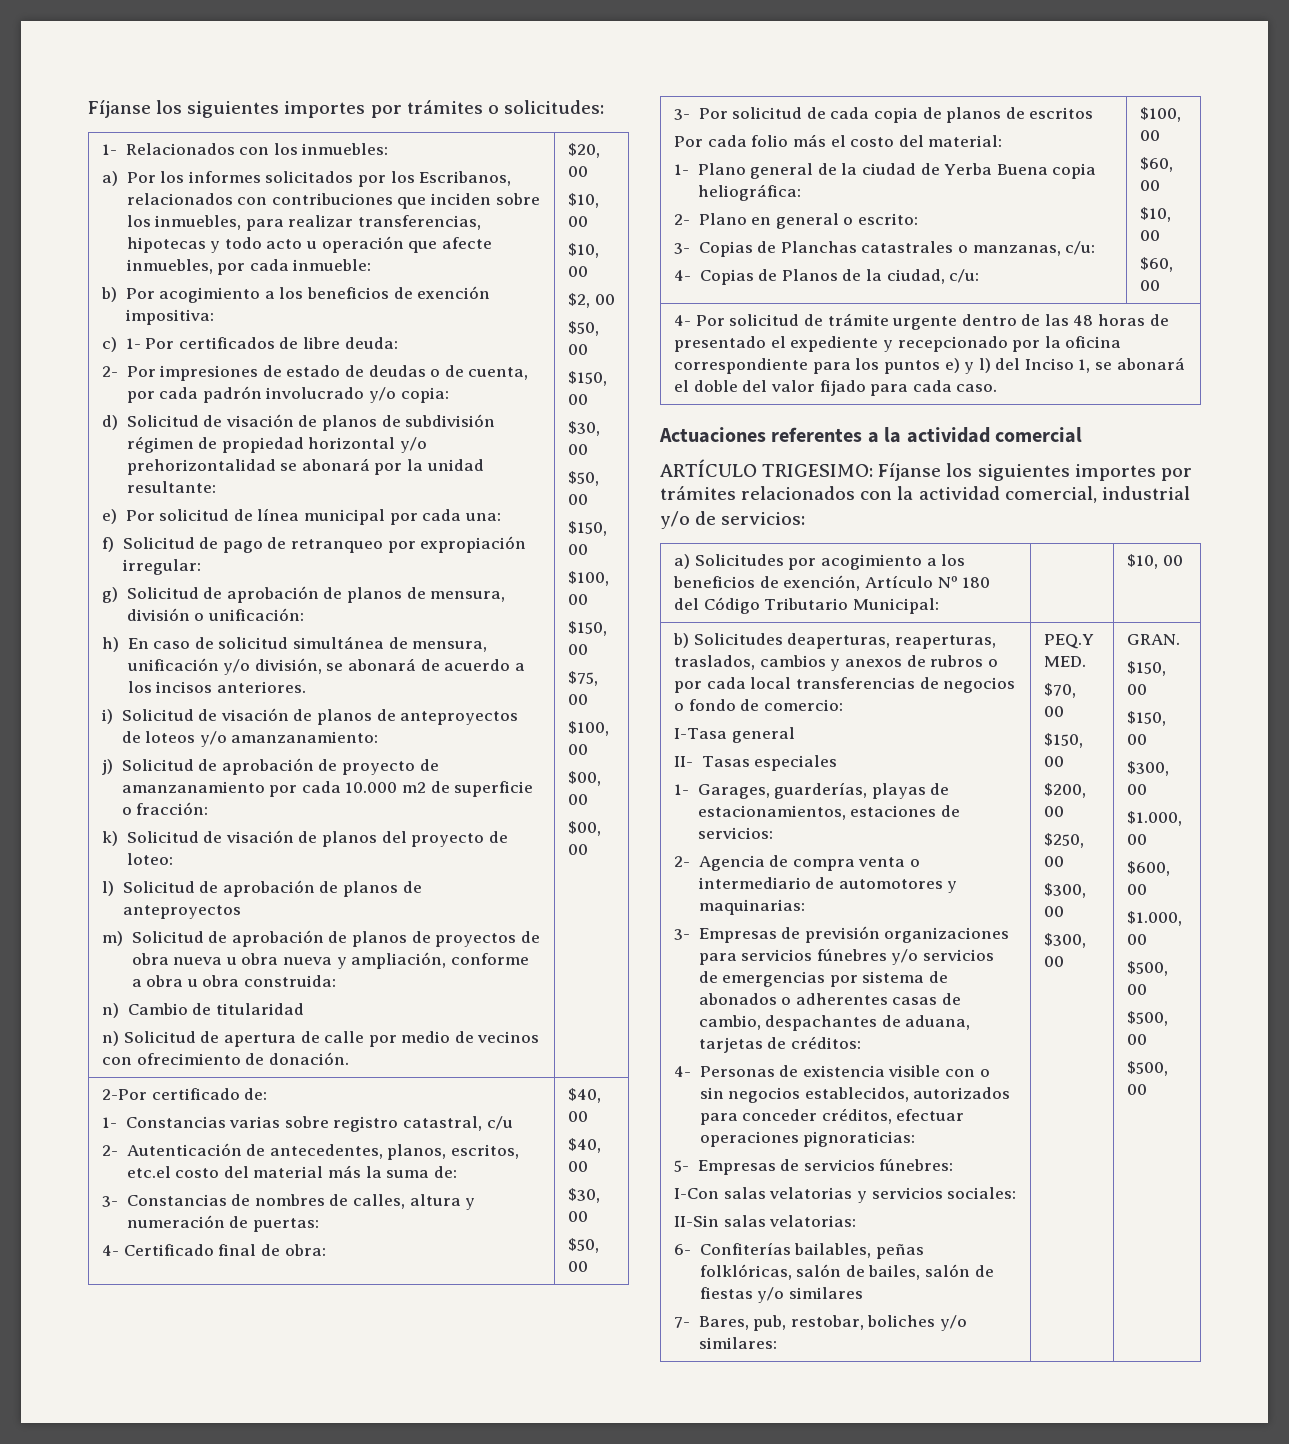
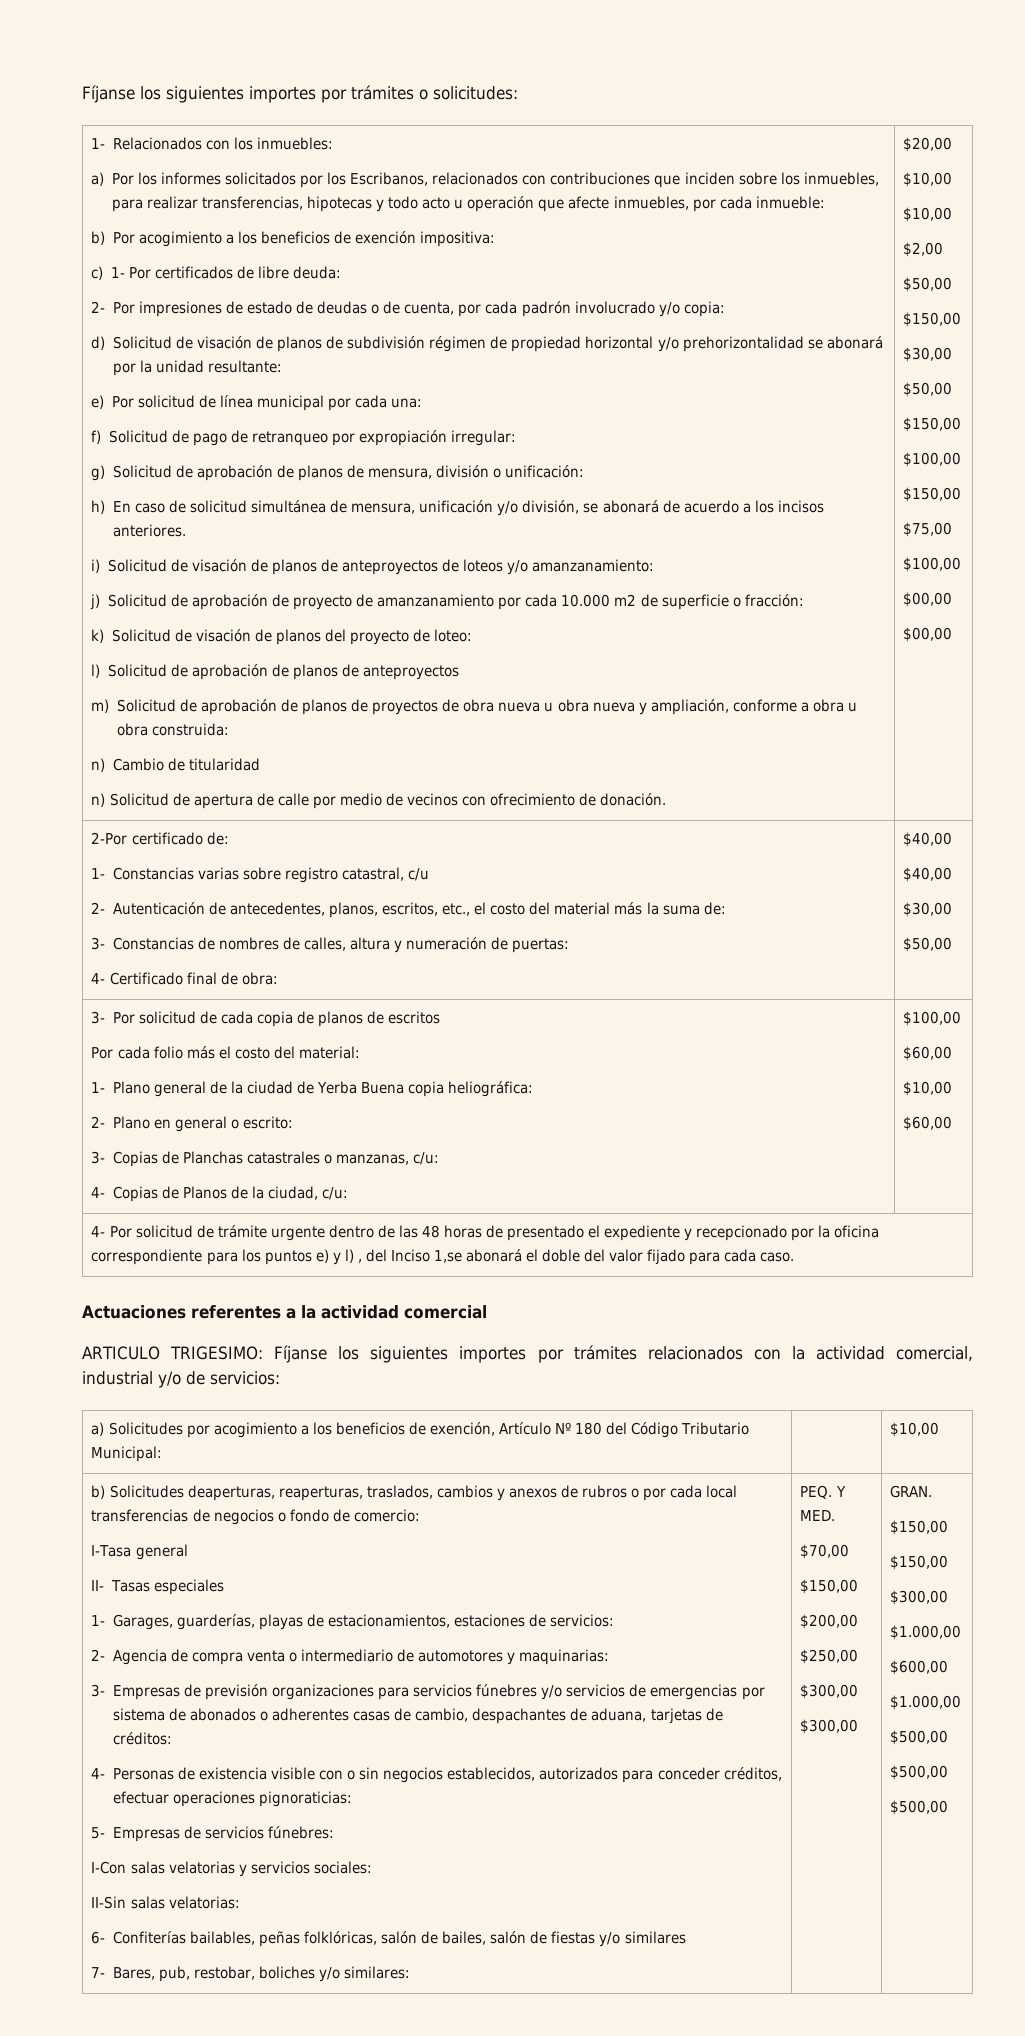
- $20, 00
- $10, 00
- $10, 00
- $2, 00
- $50, 00
- $150, 00
- $30, 00
- $50, 00
- $150, 00
- $100, 00
- $150, 00
- $75, 00
- $100, 00
- $00, 00
- $00, 00
+ $20,00
+ $10,00
+ $10,00
+ $2,00
+ $50,00
+ $150,00
+ $30,00
+ $50,00
+ $150,00
+ $100,00
+ $150,00
+ $75,00
+ $100,00
+ $00,00
+ $00,00
- 2- Autenticación de antecedentes, planos, escritos, etc.el costo del material más la suma de:
+ 2- Autenticación de antecedentes, planos, escritos, etc., el costo del material más la suma de:
- 4- Certificado final de obra: | $40, 00
- $40, 00
- $30, 00
- $50, 00
+ 4- Certificado final de obra: | $40,00
+ $40,00
+ $30,00
+ $50,00
- 4- Copias de Planos de la ciudad, c/u: | $100, 00
- $60, 00
- $10, 00
- $60, 00
+ 4- Copias de Planos de la ciudad, c/u: | $100,00
+ $60,00
+ $10,00
+ $60,00
- 4- Por solicitud de trámite urgente dentro de las 48 horas de presentado el expediente y recepcionado por la oficina correspondiente para los puntos e) y l) del Inciso 1, se abonará el doble del valor fijado para cada caso.
+ 4- Por solicitud de trámite urgente dentro de las 48 horas de presentado el expediente y recepcionado por la oficina correspondiente para los puntos e) y l) , del Inciso 1,se abonará el doble del valor fijado para cada caso.
- ARTÍCULO TRIGESIMO: Fíjanse los siguientes importes por trámites relacionados con la actividad comercial, industrial y/o de servicios:
+ ARTICULO TRIGESIMO: Fíjanse los siguientes importes por trámites relacionados con la actividad comercial, industrial y/o de servicios:
- a) Solicitudes por acogimiento a los beneficios de exención, Artículo Nº 180 del Código Tributario Municipal: | | $10, 00
+ a) Solicitudes por acogimiento a los beneficios de exención, Artículo Nº 180 del Código Tributario Municipal: | | $10,00
- PEQ.Y MED.
+ PEQ. Y MED.
- $70, 00
- $150, 00
- $200, 00
- $250, 00
- $300, 00
- $300, 00 | GRAN.
- $150, 00
- $150, 00
- $300, 00
- $1.000, 00
- $600, 00
- $1.000, 00
- $500, 00
- $500, 00
- $500, 00
+ $70,00
+ $150,00
+ $200,00
+ $250,00
+ $300,00
+ $300,00 | GRAN.
+ $150,00
+ $150,00
+ $300,00
+ $1.000,00
+ $600,00
+ $1.000,00
+ $500,00
+ $500,00
+ $500,00

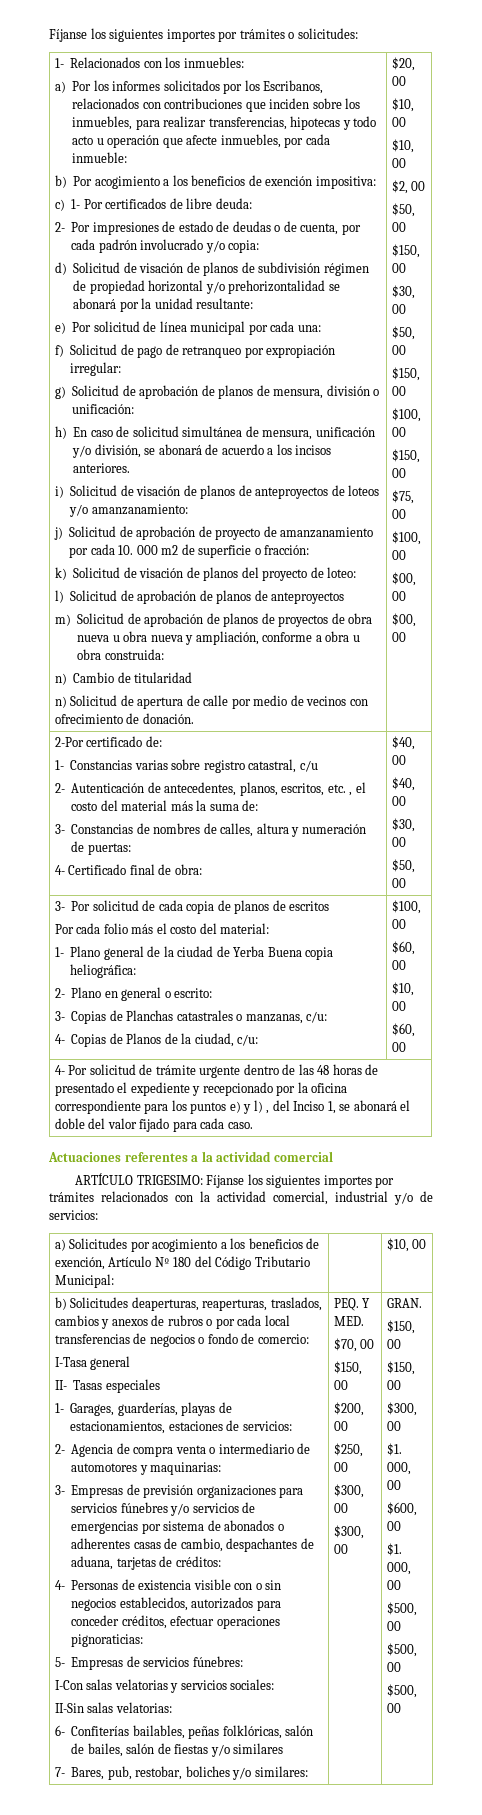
- j) Solicitud de aprobación de proyecto de amanzanamiento por cada 10.000 m2 de superficie o fracción:
+ j) Solicitud de aprobación de proyecto de amanzanamiento por cada 10. 000 m2 de superficie o fracción:
- $20,00
- $10,00
- $10,00
- $2,00
- $50,00
- $150,00
- $30,00
- $50,00
- $150,00
- $100,00
- $150,00
- $75,00
- $100,00
- $00,00
- $00,00
+ $20, 00
+ $10, 00
+ $10, 00
+ $2, 00
+ $50, 00
+ $150, 00
+ $30, 00
+ $50, 00
+ $150, 00
+ $100, 00
+ $150, 00
+ $75, 00
+ $100, 00
+ $00, 00
+ $00, 00
- 2- Autenticación de antecedentes, planos, escritos, etc., el costo del material más la suma de:
+ 2- Autenticación de antecedentes, planos, escritos, etc. , el costo del material más la suma de:
- 4- Certificado final de obra: | $40,00
- $40,00
- $30,00
- $50,00
+ 4- Certificado final de obra: | $40, 00
+ $40, 00
+ $30, 00
+ $50, 00
- 4- Copias de Planos de la ciudad, c/u: | $100,00
- $60,00
- $10,00
- $60,00
+ 4- Copias de Planos de la ciudad, c/u: | $100, 00
+ $60, 00
+ $10, 00
+ $60, 00
- 4- Por solicitud de trámite urgente dentro de las 48 horas de presentado el expediente y recepcionado por la oficina correspondiente para los puntos e) y l) , del Inciso 1,se abonará el doble del valor fijado para cada caso.
+ 4- Por solicitud de trámite urgente dentro de las 48 horas de presentado el expediente y recepcionado por la oficina correspondiente para los puntos e) y l) , del Inciso 1, se abonará el doble del valor fijado para cada caso.
- ARTICULO TRIGESIMO: Fíjanse los siguientes importes por trámites relacionados con la actividad comercial, industrial y/o de servicios:
+ ARTÍCULO TRIGESIMO: Fíjanse los siguientes importes por trámites relacionados con la actividad comercial, industrial y/o de servicios:
- a) Solicitudes por acogimiento a los beneficios de exención, Artículo Nº 180 del Código Tributario Municipal: | | $10,00
+ a) Solicitudes por acogimiento a los beneficios de exención, Artículo Nº 180 del Código Tributario Municipal: | | $10, 00
- $70,00
- $150,00
- $200,00
- $250,00
- $300,00
- $300,00 | GRAN.
- $150,00
- $150,00
- $300,00
- $1.000,00
- $600,00
- $1.000,00
- $500,00
- $500,00
- $500,00
+ $70, 00
+ $150, 00
+ $200, 00
+ $250, 00
+ $300, 00
+ $300, 00 | GRAN.
+ $150, 00
+ $150, 00
+ $300, 00
+ $1. 000, 00
+ $600, 00
+ $1. 000, 00
+ $500, 00
+ $500, 00
+ $500, 00

